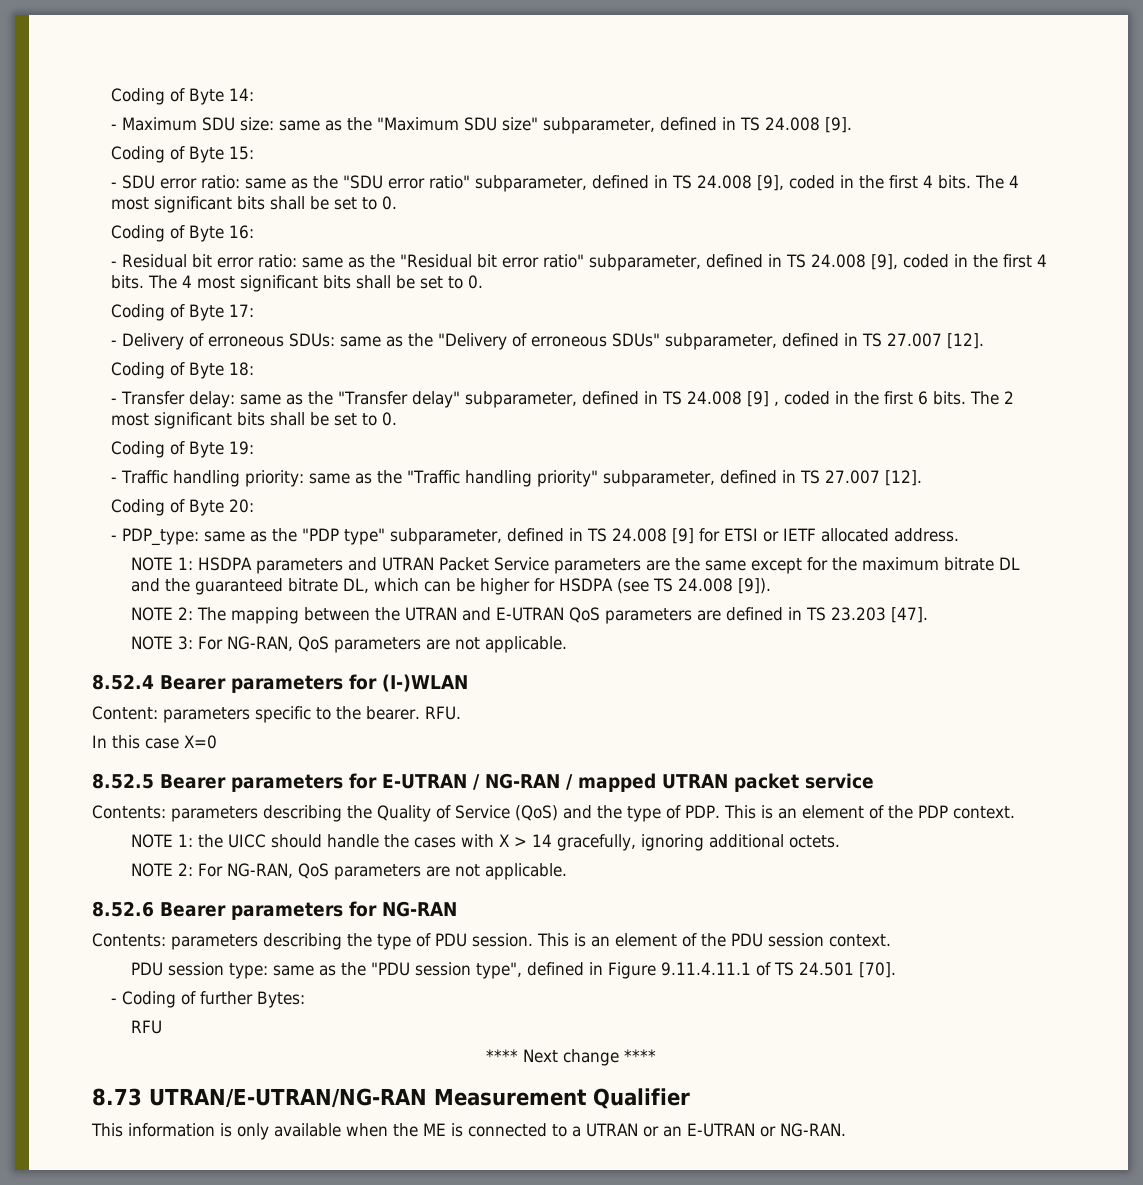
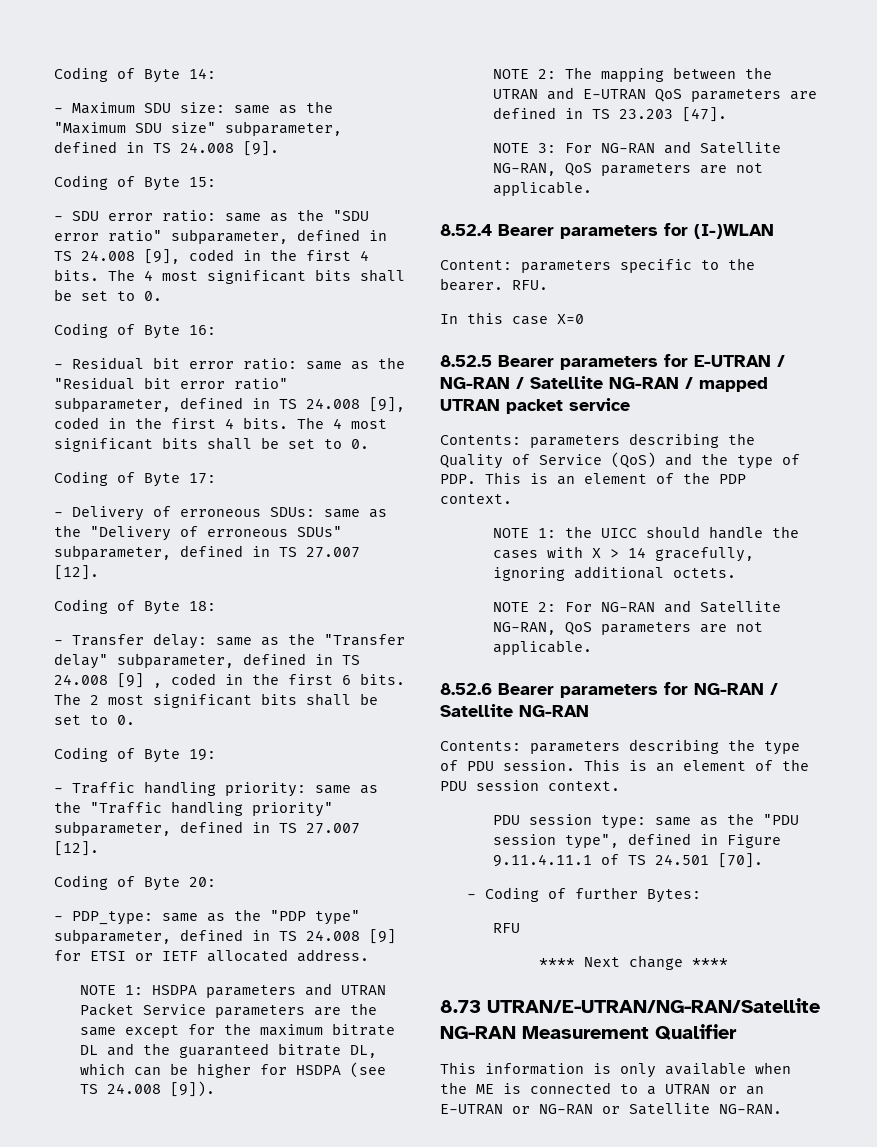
- NOTE 3: For NG-RAN, QoS parameters are not applicable.
+ NOTE 3: For NG-RAN and Satellite NG-RAN, QoS parameters are not applicable.
- 8.52.5 Bearer parameters for E-UTRAN / NG-RAN / mapped UTRAN packet service
+ 8.52.5 Bearer parameters for E-UTRAN / NG-RAN / Satellite NG-RAN / mapped UTRAN packet service
- NOTE 2: For NG-RAN, QoS parameters are not applicable.
+ NOTE 2: For NG-RAN and Satellite NG-RAN, QoS parameters are not applicable.
- 8.52.6 Bearer parameters for NG-RAN
+ 8.52.6 Bearer parameters for NG-RAN / Satellite NG-RAN
- 8.73 UTRAN/E-UTRAN/NG-RAN Measurement Qualifier
+ 8.73 UTRAN/E-UTRAN/NG-RAN/Satellite NG-RAN Measurement Qualifier
- This information is only available when the ME is connected to a UTRAN or an E-UTRAN or NG-RAN.
+ This information is only available when the ME is connected to a UTRAN or an E-UTRAN or NG-RAN or Satellite NG-RAN.

